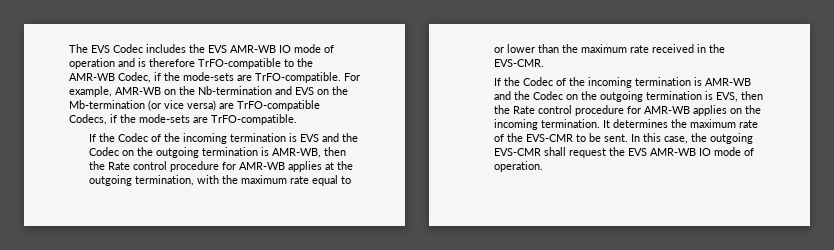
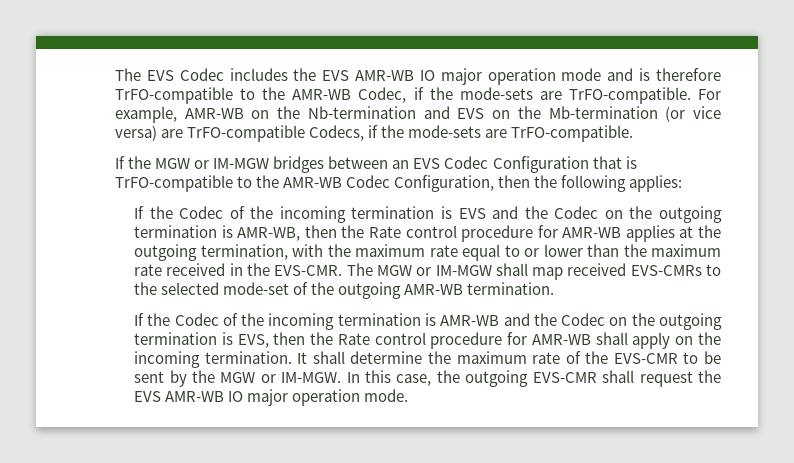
- The EVS Codec includes the EVS AMR-WB IO mode of operation and is therefore TrFO-compatible to the AMR-WB Codec, if the mode-sets are TrFO-compatible.
+ The EVS Codec includes the EVS AMR-WB IO major operation mode and is therefore TrFO-compatible to the AMR-WB Codec, if the mode-sets are TrFO-compatible.
+ If the MGW or IM-MGW bridges between an EVS Codec Configuration that is TrFO-compatible to the AMR-WB Codec Configuration, then the following applies:
+ The MGW or IM-MGW shall map received EVS-CMRs to the selected mode-set of the outgoing AMR-WB termination.
- If the Codec of the incoming termination is AMR-WB and the Codec on the outgoing termination is EVS, then the Rate control procedure for AMR-WB applies on the incoming termination.
+ If the Codec of the incoming termination is AMR-WB and the Codec on the outgoing termination is EVS, then the Rate control procedure for AMR-WB shall apply on the incoming termination.
- It determines the maximum rate of the EVS-CMR to be sent.
+ It shall determine the maximum rate of the EVS-CMR to be sent by the MGW or IM-MGW.
- In this case, the outgoing EVS-CMR shall request the EVS AMR-WB IO mode of operation.
+ In this case, the outgoing EVS-CMR shall request the EVS AMR-WB IO major operation mode.

